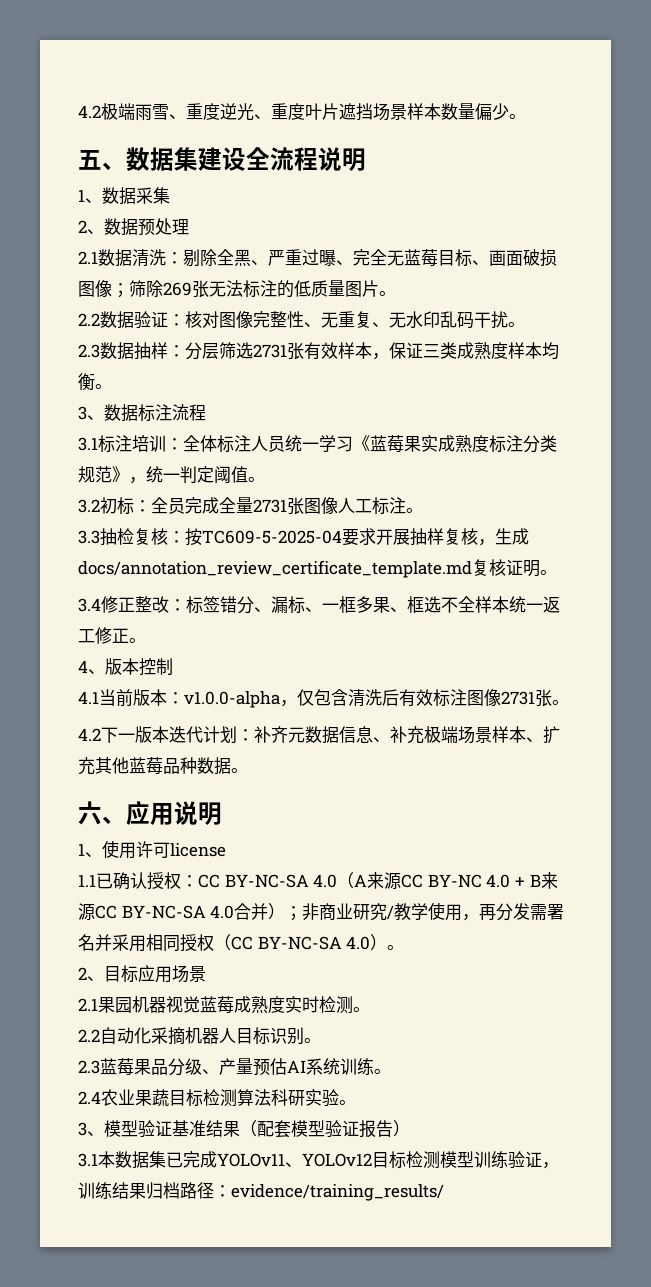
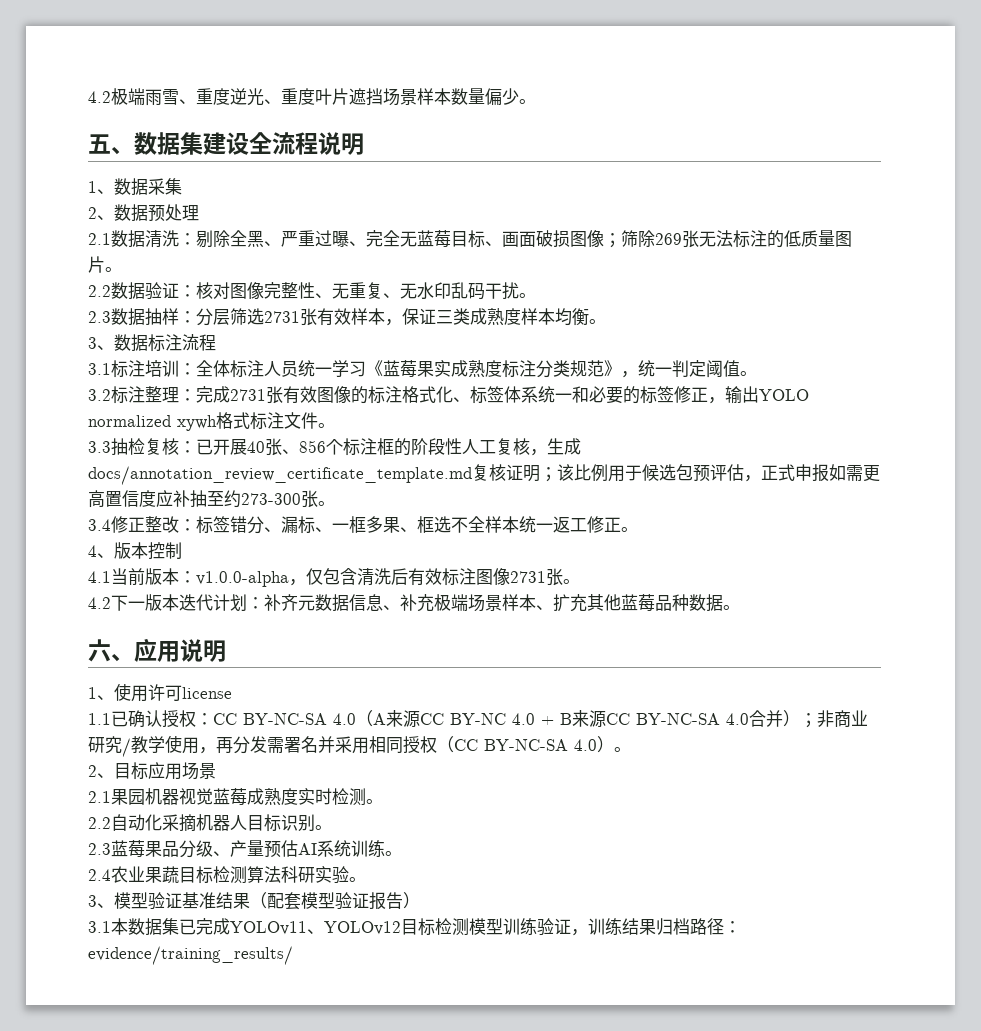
- 3.2初标：全员完成全量2731张图像人工标注。
- 3.3抽检复核：按TC609-5-2025-04要求开展抽样复核，生成docs/annotation_review_certificate_template.md复核证明。
+ 3.2标注整理：完成2731张有效图像的标注格式化、标签体系统一和必要的标签修正，输出YOLO normalized xywh格式标注文件。
+ 3.3抽检复核：已开展40张、856个标注框的阶段性人工复核，生成docs/annotation_review_certificate_template.md复核证明；该比例用于候选包预评估，正式申报如需更高置信度应补抽至约273-300张。

